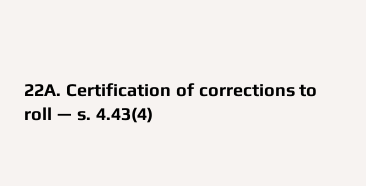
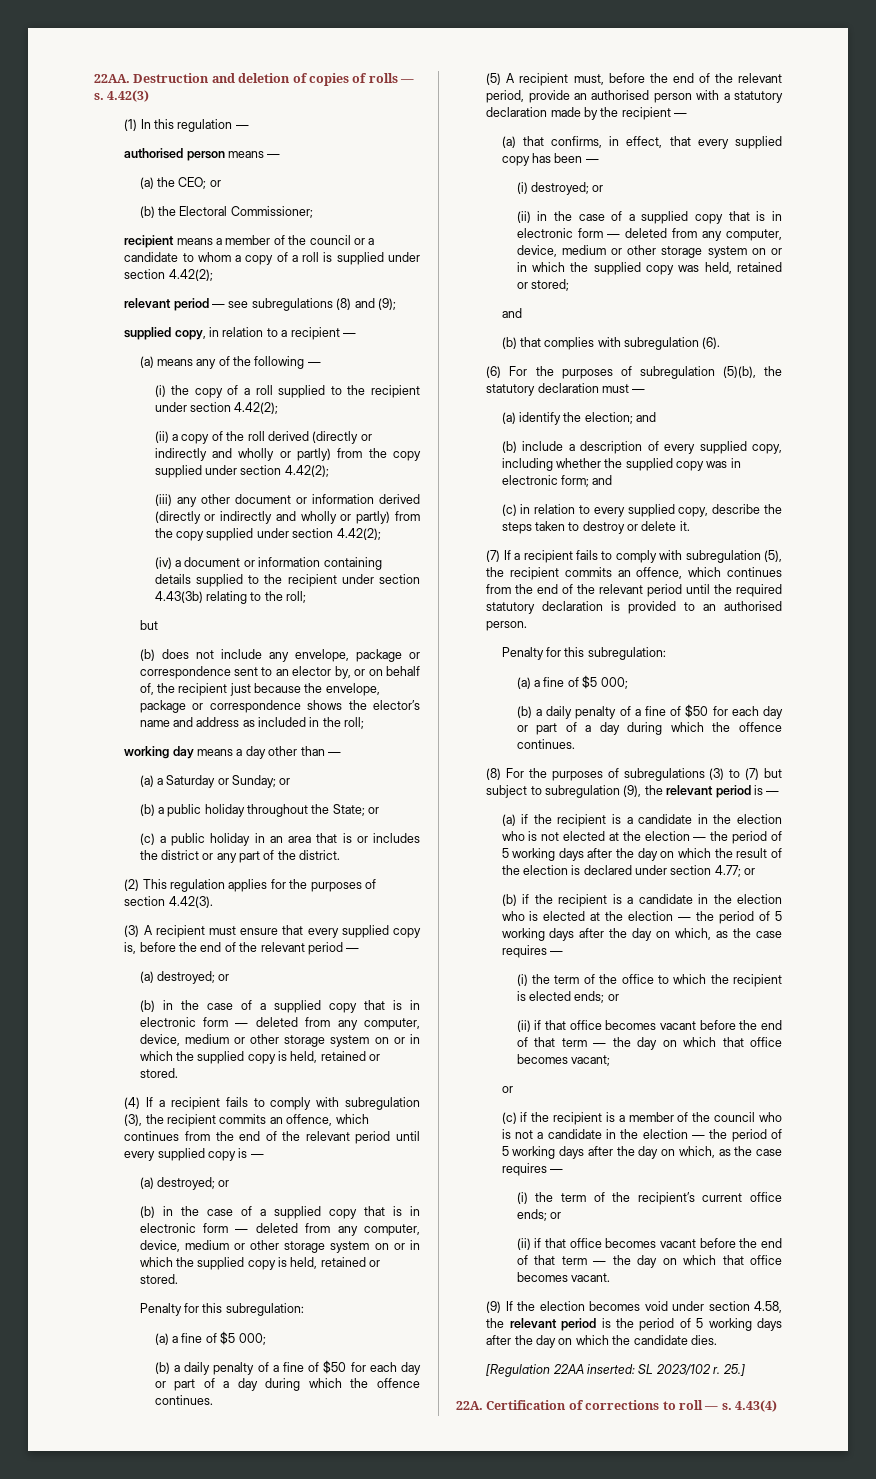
+ 22AA. Destruction and deletion of copies of rolls — s. 4.42(3)
+ (1) In this regulation —
+ authorised person means —
+ (a) the CEO; or
+ (b) the Electoral Commissioner;
+ recipient means a member of the council or a candidate to whom a copy of a roll is supplied under section 4.42(2);
+ relevant period — see subregulations (8) and (9);
+ supplied copy, in relation to a recipient —
+ (a) means any of the following —
+ (i) the copy of a roll supplied to the recipient under section 4.42(2);
+ (ii) a copy of the roll derived (directly or indirectly and wholly or partly) from the copy supplied under section 4.42(2);
+ (iii) any other document or information derived (directly or indirectly and wholly or partly) from the copy supplied under section 4.42(2);
+ (iv) a document or information containing details supplied to the recipient under section 4.43(3b) relating to the roll;
+ but
+ (b) does not include any envelope, package or correspondence sent to an elector by, or on behalf of, the recipient just because the envelope, package or correspondence shows the elector’s name and address as included in the roll;
+ working day means a day other than —
+ (a) a Saturday or Sunday; or
+ (b) a public holiday throughout the State; or
+ (c) a public holiday in an area that is or includes the district or any part of the district.
+ (2) This regulation applies for the purposes of section 4.42(3).
+ (3) A recipient must ensure that every supplied copy is, before the end of the relevant period —
+ (a) destroyed; or
+ (b) in the case of a supplied copy that is in electronic form — deleted from any computer, device, medium or other storage system on or in which the supplied copy is held, retained or stored.
+ (4) If a recipient fails to comply with subregulation (3), the recipient commits an offence, which continues from the end of the relevant period until every supplied copy is —
+ (a) destroyed; or
+ (b) in the case of a supplied copy that is in electronic form — deleted from any computer, device, medium or other storage system on or in which the supplied copy is held, retained or stored.
+ Penalty for this subregulation:
+ (a) a fine of $5 000;
+ (b) a daily penalty of a fine of $50 for each day or part of a day during which the offence continues.
+ (5) A recipient must, before the end of the relevant period, provide an authorised person with a statutory declaration made by the recipient —
+ (a) that confirms, in effect, that every supplied copy has been —
+ (i) destroyed; or
+ (ii) in the case of a supplied copy that is in electronic form — deleted from any computer, device, medium or other storage system on or in which the supplied copy was held, retained or stored;
+ and
+ (b) that complies with subregulation (6).
+ (6) For the purposes of subregulation (5)(b), the statutory declaration must —
+ (a) identify the election; and
+ (b) include a description of every supplied copy, including whether the supplied copy was in electronic form; and
+ (c) in relation to every supplied copy, describe the steps taken to destroy or delete it.
+ (7) If a recipient fails to comply with subregulation (5), the recipient commits an offence, which continues from the end of the relevant period until the required statutory declaration is provided to an authorised person.
+ Penalty for this subregulation:
+ (a) a fine of $5 000;
+ (b) a daily penalty of a fine of $50 for each day or part of a day during which the offence continues.
+ (8) For the purposes of subregulations (3) to (7) but subject to subregulation (9), the relevant period is —
+ (a) if the recipient is a candidate in the election who is not elected at the election — the period of 5 working days after the day on which the result of the election is declared under section 4.77; or
+ (b) if the recipient is a candidate in the election who is elected at the election — the period of 5 working days after the day on which, as the case requires —
+ (i) the term of the office to which the recipient is elected ends; or
+ (ii) if that office becomes vacant before the end of that term — the day on which that office becomes vacant;
+ or
+ (c) if the recipient is a member of the council who is not a candidate in the election — the period of 5 working days after the day on which, as the case requires —
+ (i) the term of the recipient’s current office ends; or
+ (ii) if that office becomes vacant before the end of that term — the day on which that office becomes vacant.
+ (9) If the election becomes void under section 4.58, the relevant period is the period of 5 working days after the day on which the candidate dies.
+ [Regulation 22AA inserted: SL 2023/102 r. 25.]

